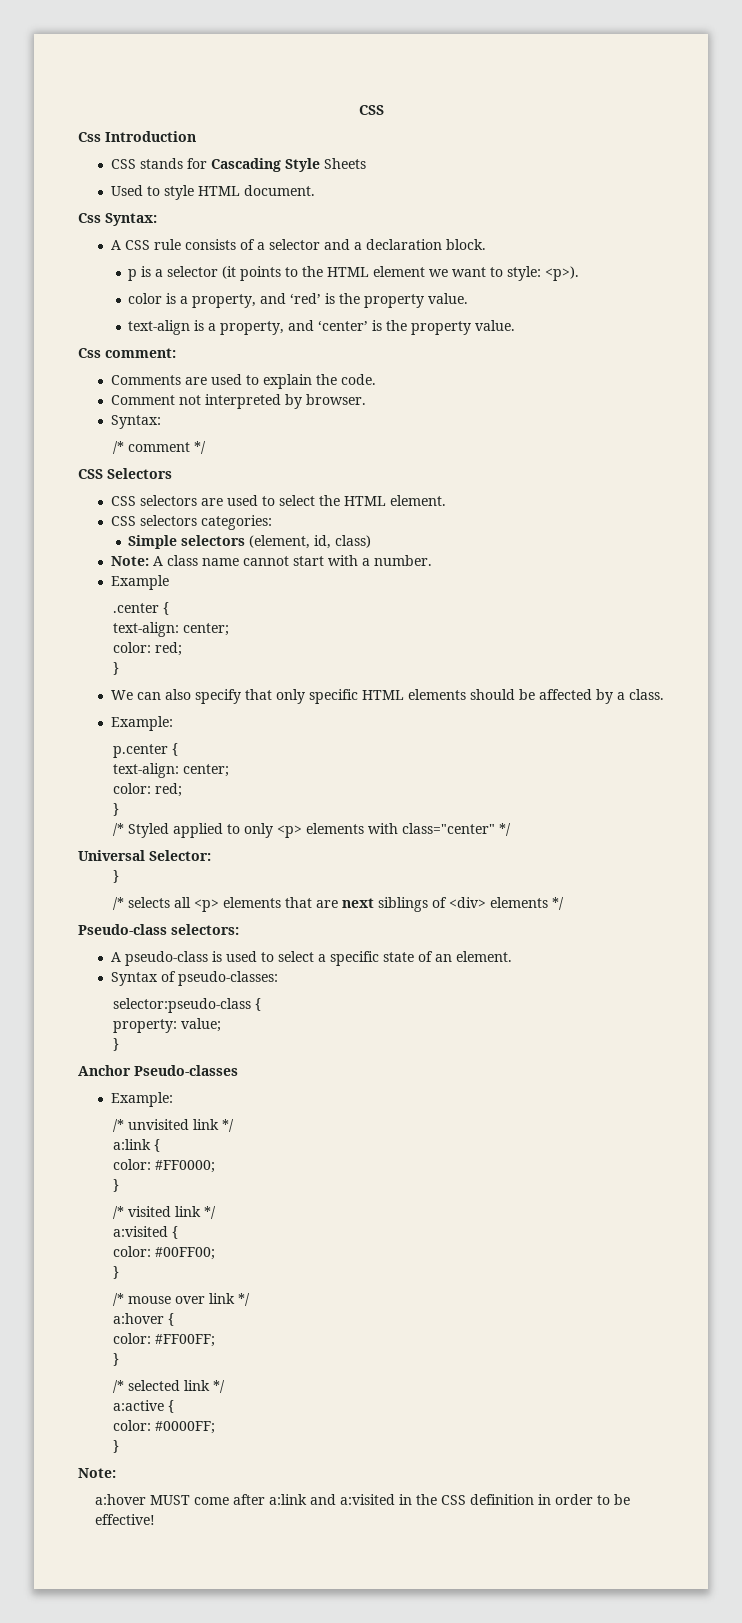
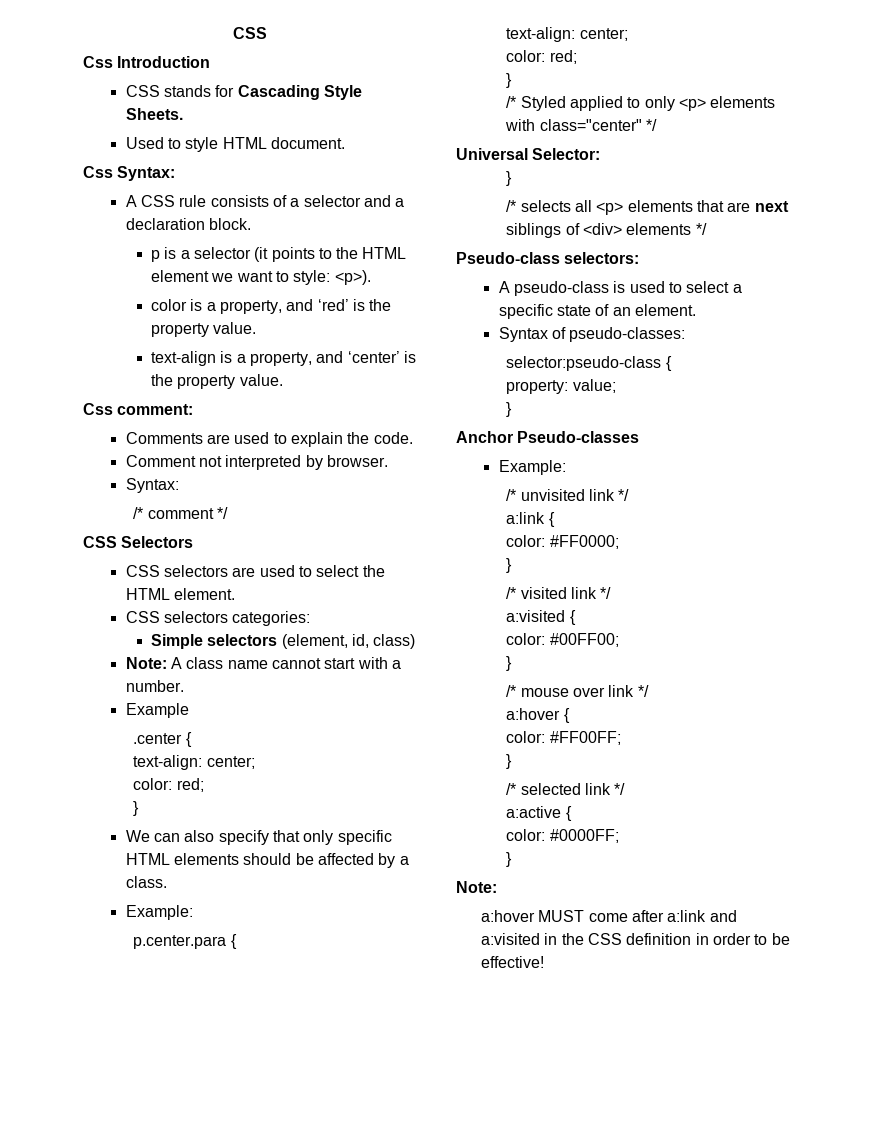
- CSS stands for Cascading Style Sheets
+ CSS stands for Cascading Style Sheets.
- p.center {
+ p.center.para {

